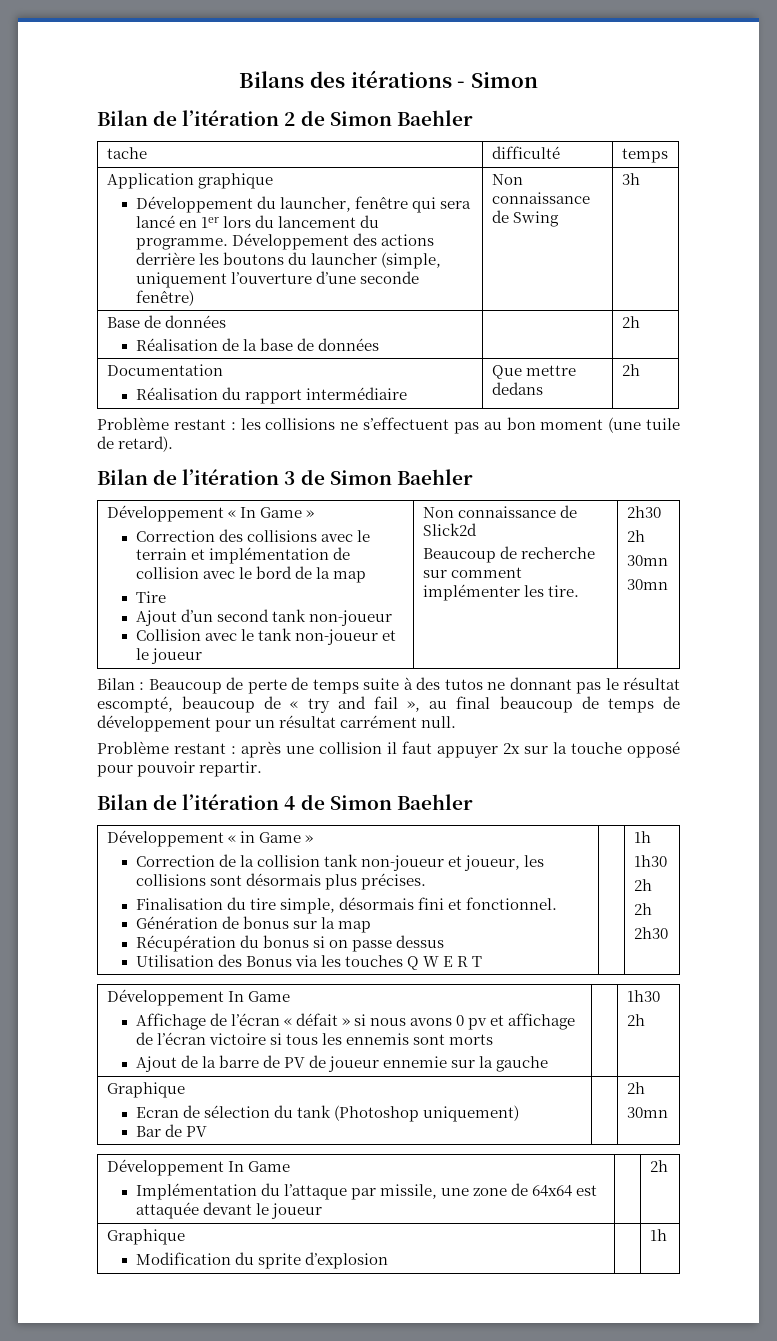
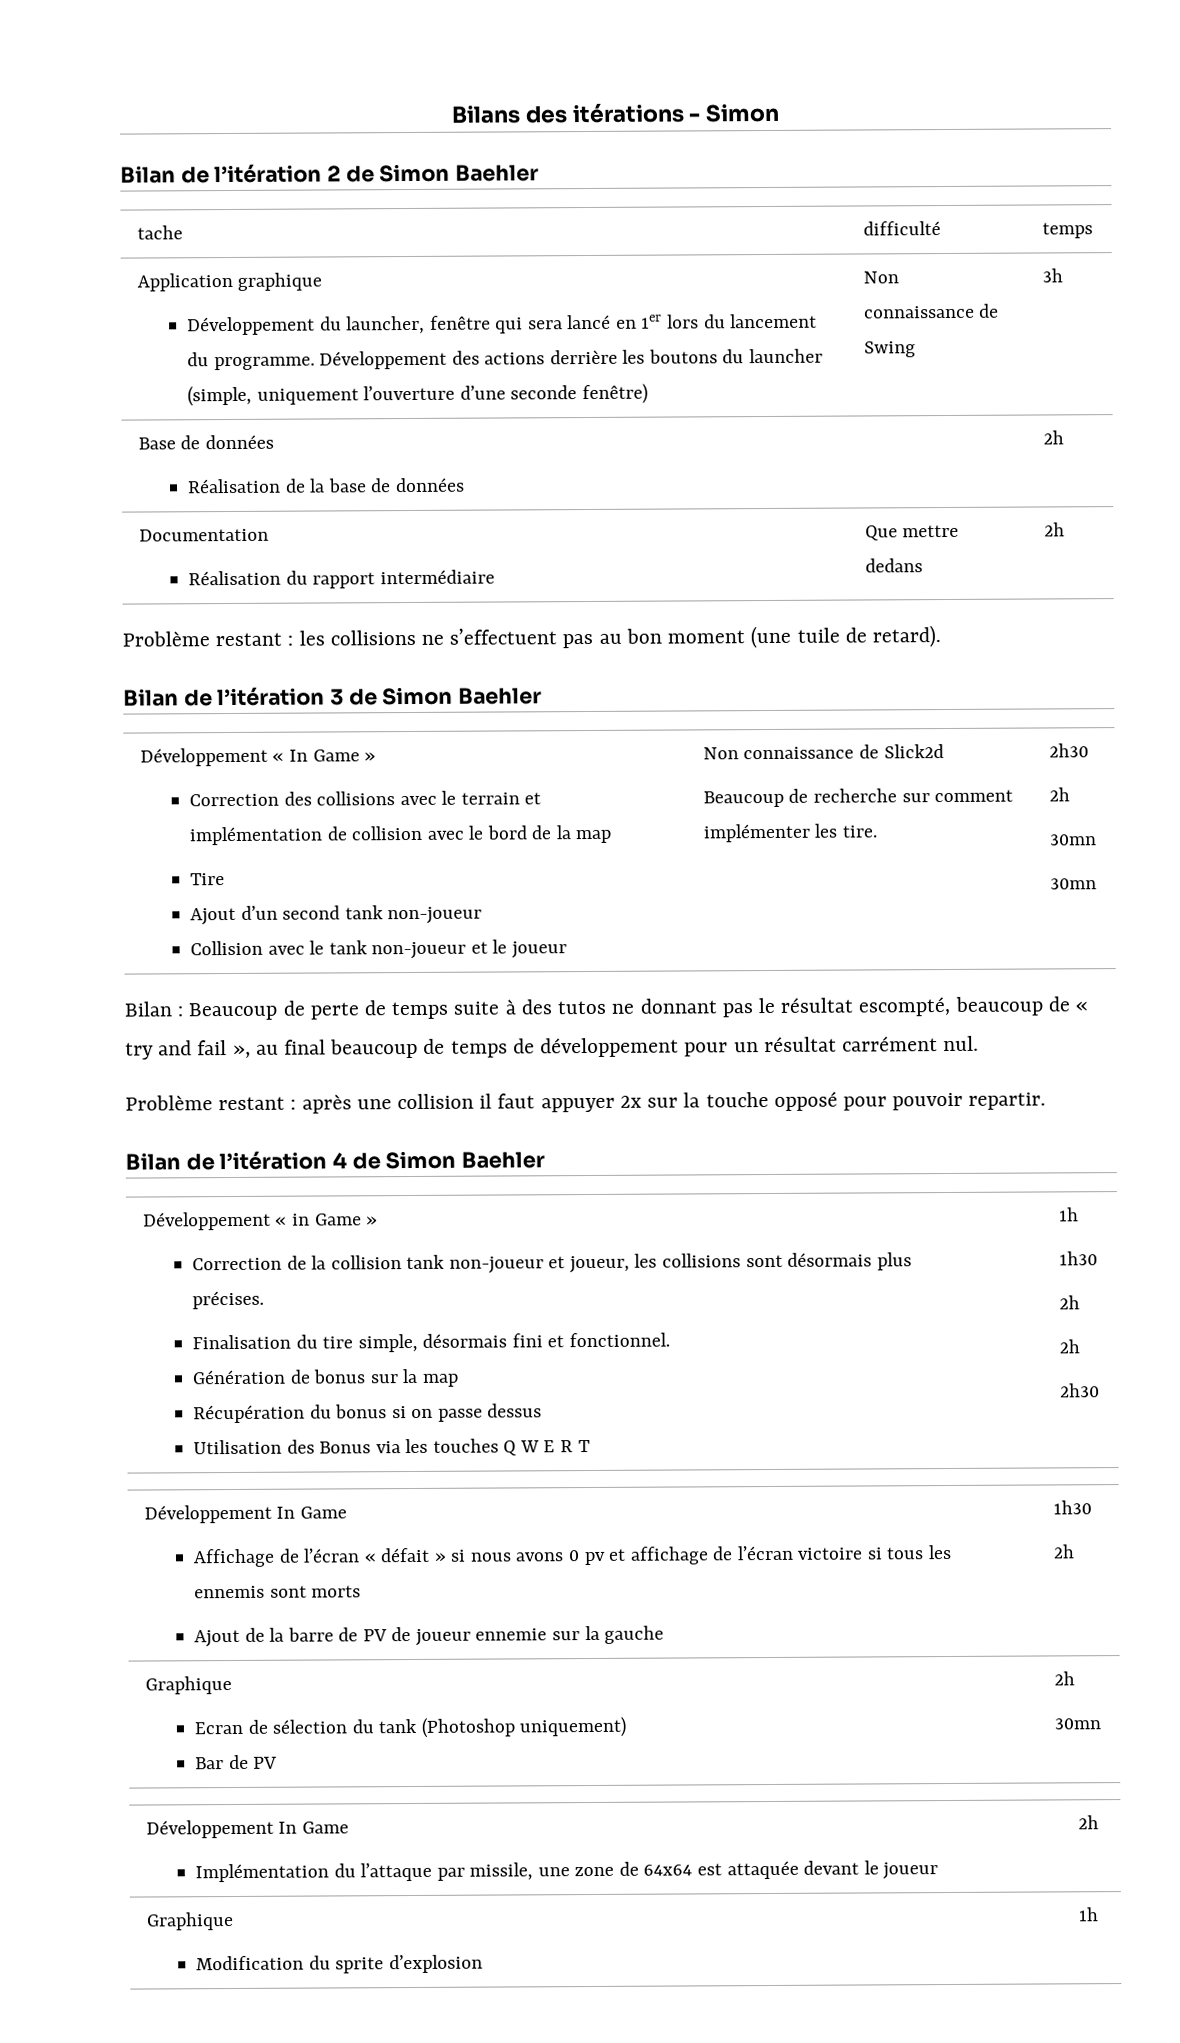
- Bilan : Beaucoup de perte de temps suite à des tutos ne donnant pas le résultat escompté, beaucoup de « try and fail », au final beaucoup de temps de développement pour un résultat carrément null.
+ Bilan : Beaucoup de perte de temps suite à des tutos ne donnant pas le résultat escompté, beaucoup de « try and fail », au final beaucoup de temps de développement pour un résultat carrément nul.

